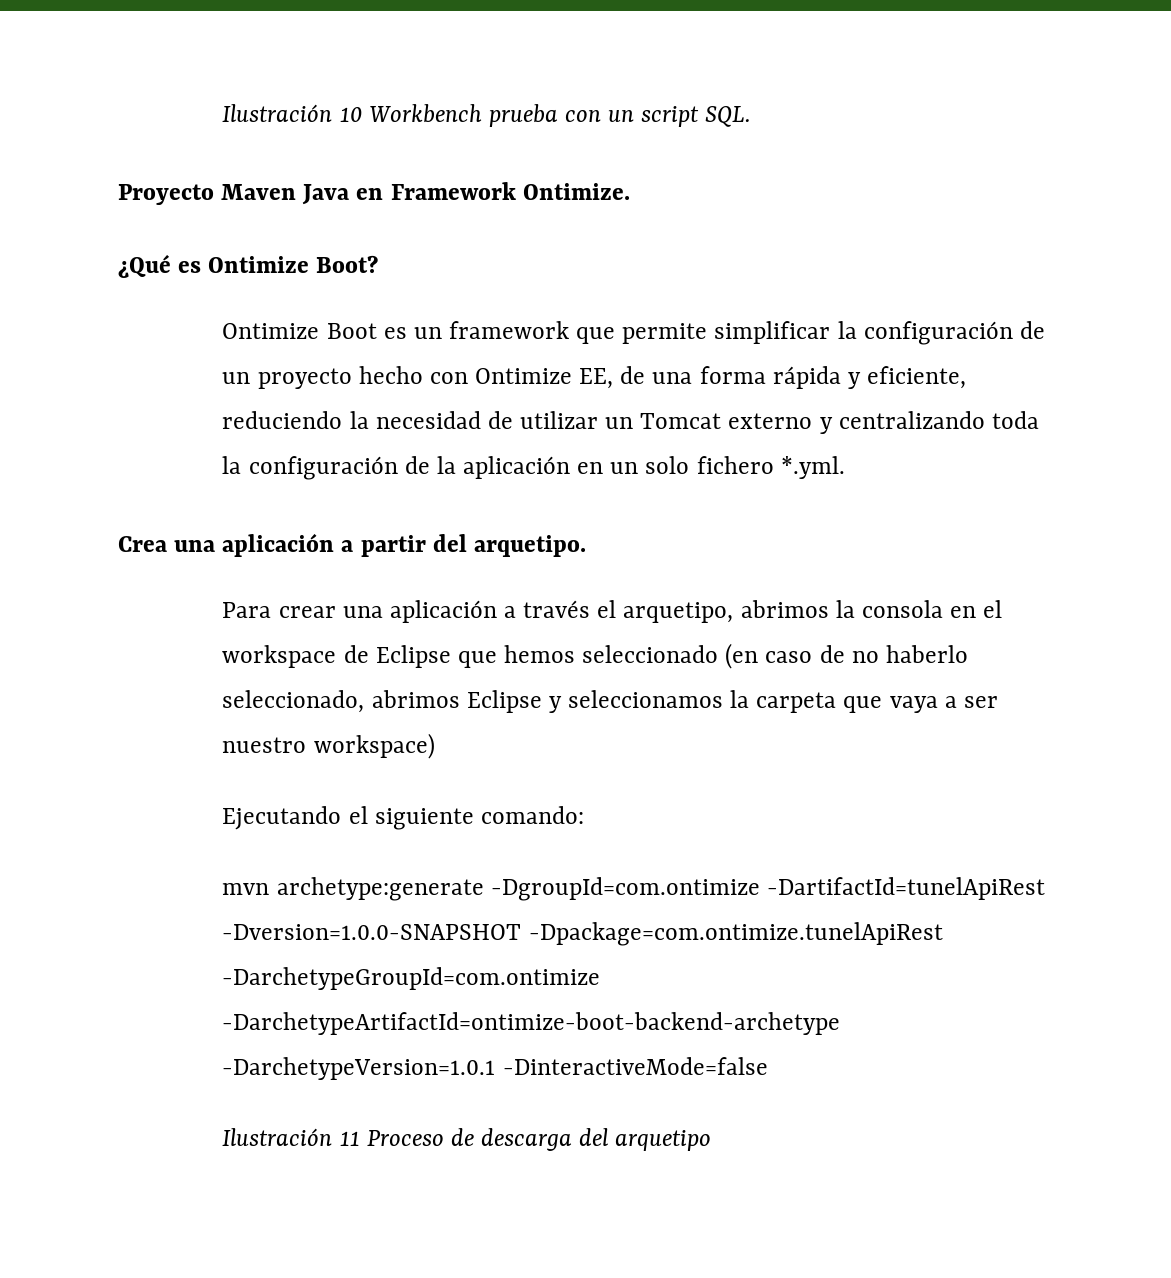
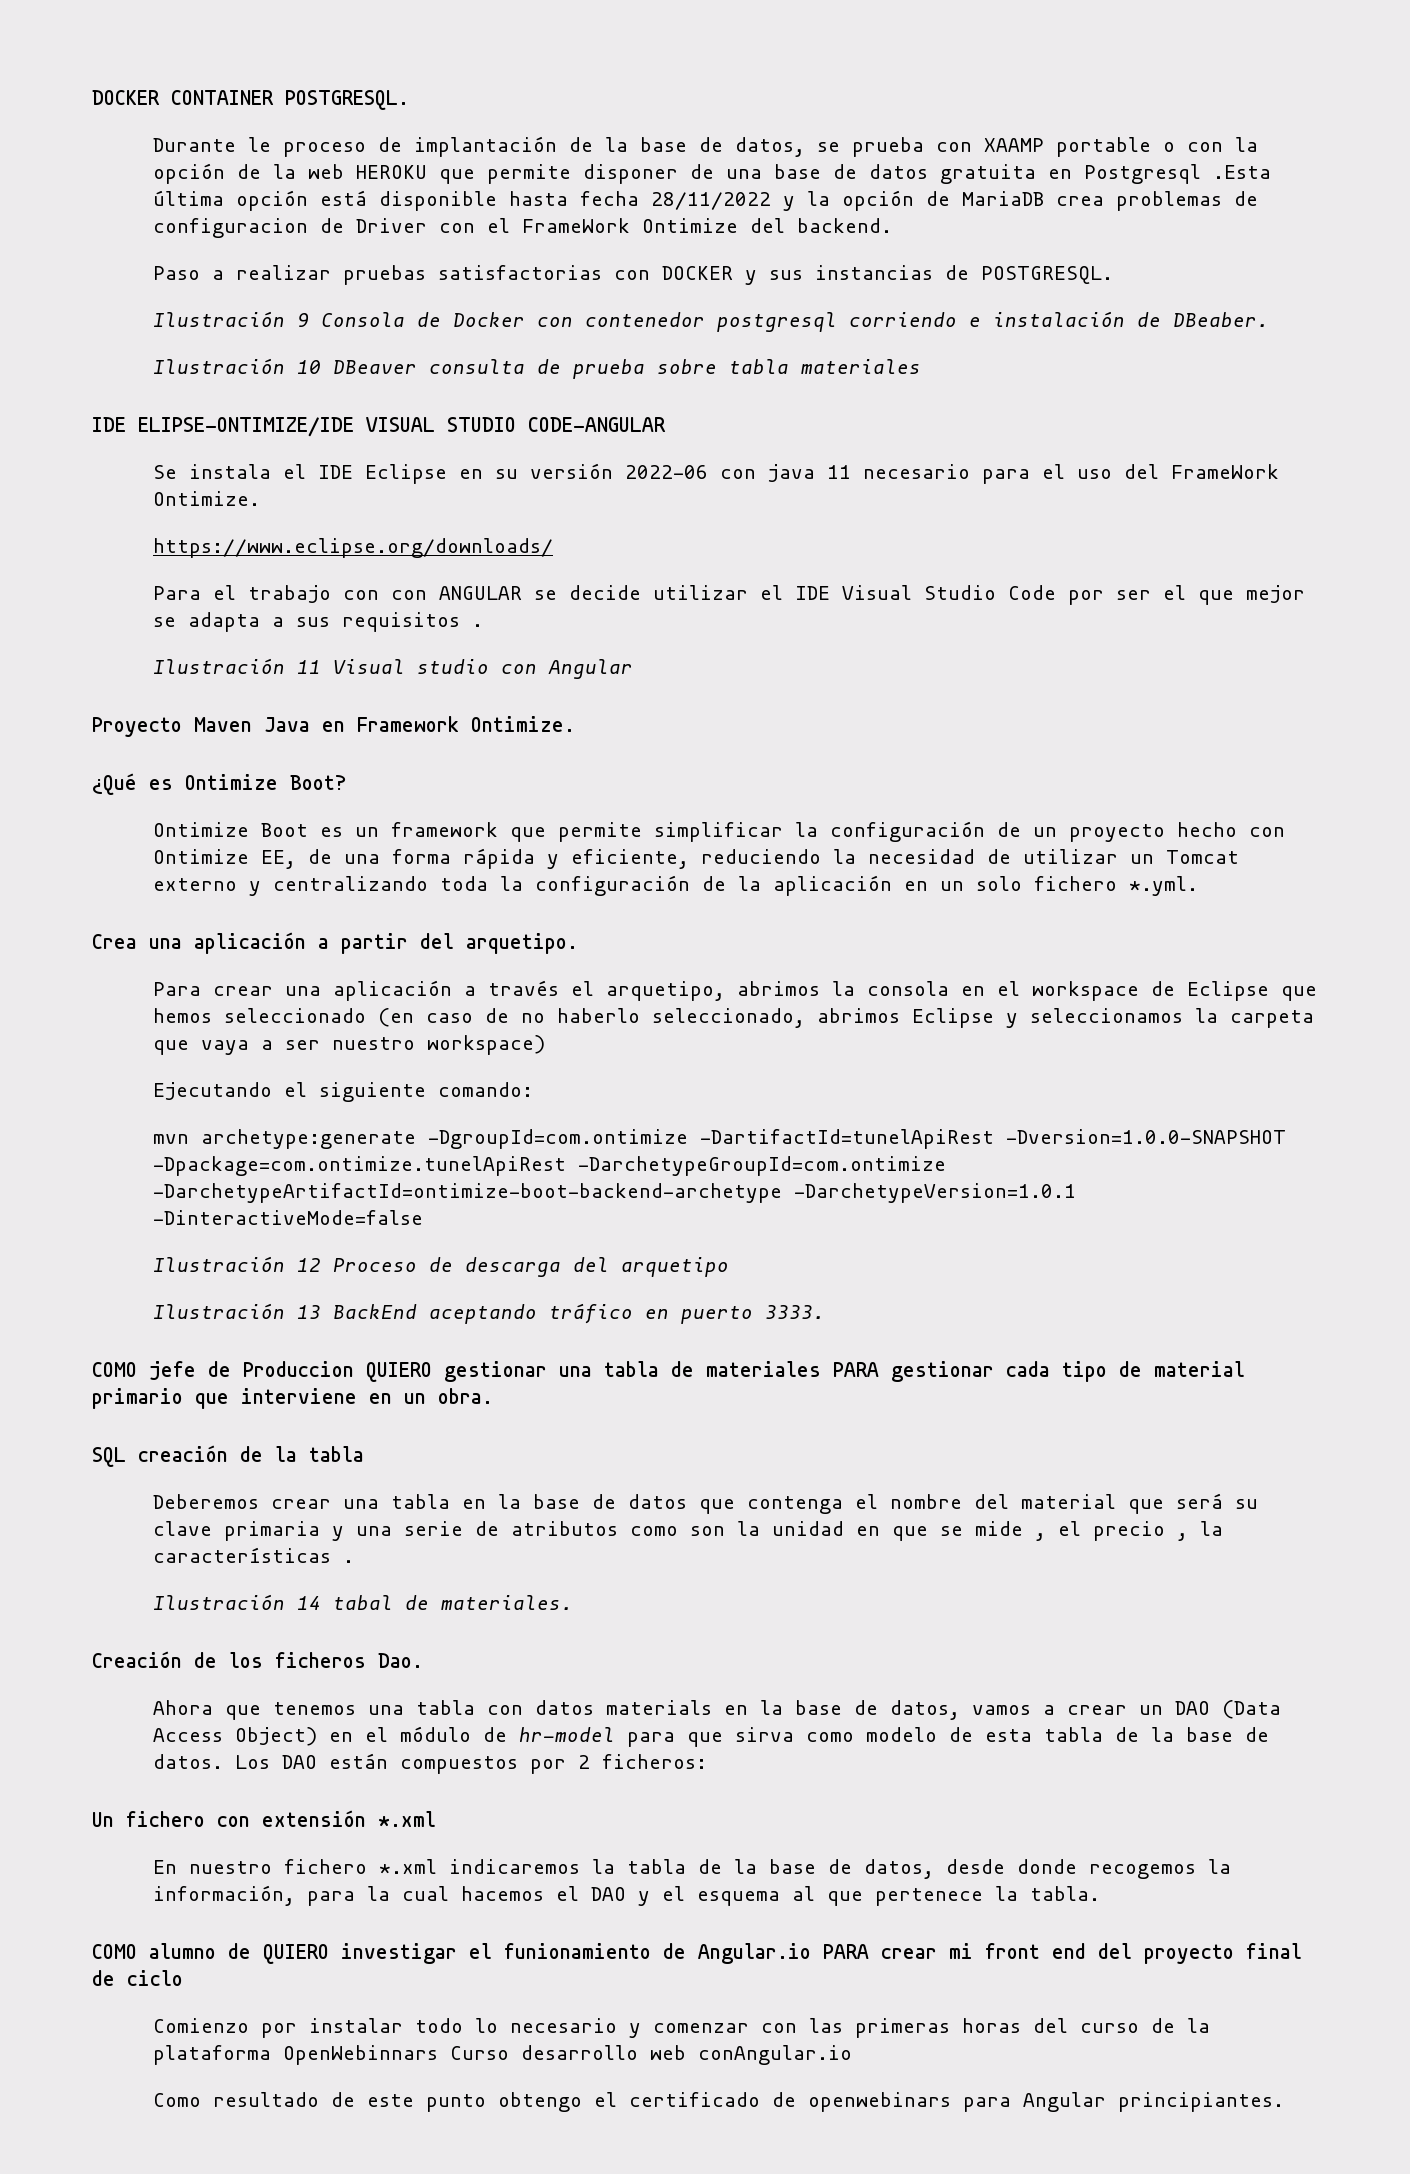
- Ilustración 10 Workbench prueba con un script SQL.
+ DOCKER CONTAINER POSTGRESQL.
+ Durante le proceso de implantación de la base de datos, se prueba con XAAMP portable o con la opción de la web HEROKU que permite disponer de una base de datos gratuita en Postgresql .Esta última opción está disponible hasta fecha 28/11/2022 y la opción de MariaDB crea problemas de configuracion de Driver con el FrameWork Ontimize del backend.
+ Paso a realizar pruebas satisfactorias con DOCKER y sus instancias de POSTGRESQL.
+ Ilustración 9 Consola de Docker con contenedor postgresql corriendo e instalación de DBeaber.
+ Ilustración 10 DBeaver consulta de prueba sobre tabla materiales
+ IDE ELIPSE-ONTIMIZE/IDE VISUAL STUDIO CODE-ANGULAR
+ Se instala el IDE Eclipse en su versión 2022-06 con java 11 necesario para el uso del FrameWork Ontimize.
+ https://www.eclipse.org/downloads/
+ Para el trabajo con con ANGULAR se decide utilizar el IDE Visual Studio Code por ser el que mejor se adapta a sus requisitos .
+ Ilustración 11 Visual studio con Angular
- Ilustración 11 Proceso de descarga del arquetipo
+ Ilustración 12 Proceso de descarga del arquetipo
+ Ilustración 13 BackEnd aceptando tráfico en puerto 3333.
+ COMO jefe de Produccion QUIERO gestionar una tabla de materiales PARA gestionar cada tipo de material primario que interviene en un obra.
+ SQL creación de la tabla
+ Deberemos crear una tabla en la base de datos que contenga el nombre del material que será su clave primaria y una serie de atributos como son la unidad en que se mide , el precio , la características .
+ Ilustración 14 tabal de materiales.
+ Creación de los ficheros Dao.
+ Ahora que tenemos una tabla con datos materials en la base de datos, vamos a crear un DAO (Data Access Object) en el módulo de hr-model para que sirva como modelo de esta tabla de la base de datos. Los DAO están compuestos por 2 ficheros:
+ Un fichero con extensión *.xml
+ En nuestro fichero *.xml indicaremos la tabla de la base de datos, desde donde recogemos la información, para la cual hacemos el DAO y el esquema al que pertenece la tabla.
+ COMO alumno de QUIERO investigar el funionamiento de Angular.io PARA crear mi front end del proyecto final de ciclo
+ Comienzo por instalar todo lo necesario y comenzar con las primeras horas del curso de la plataforma OpenWebinnars Curso desarrollo web conAngular.io
+ Como resultado de este punto obtengo el certificado de openwebinars para Angular principiantes.

